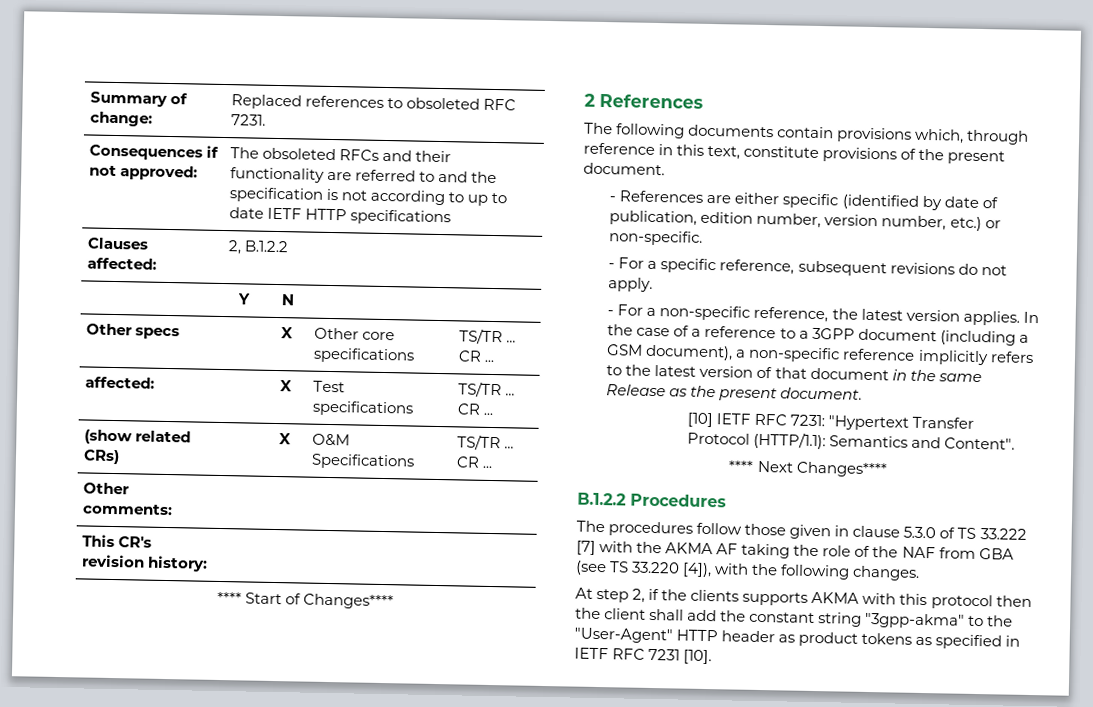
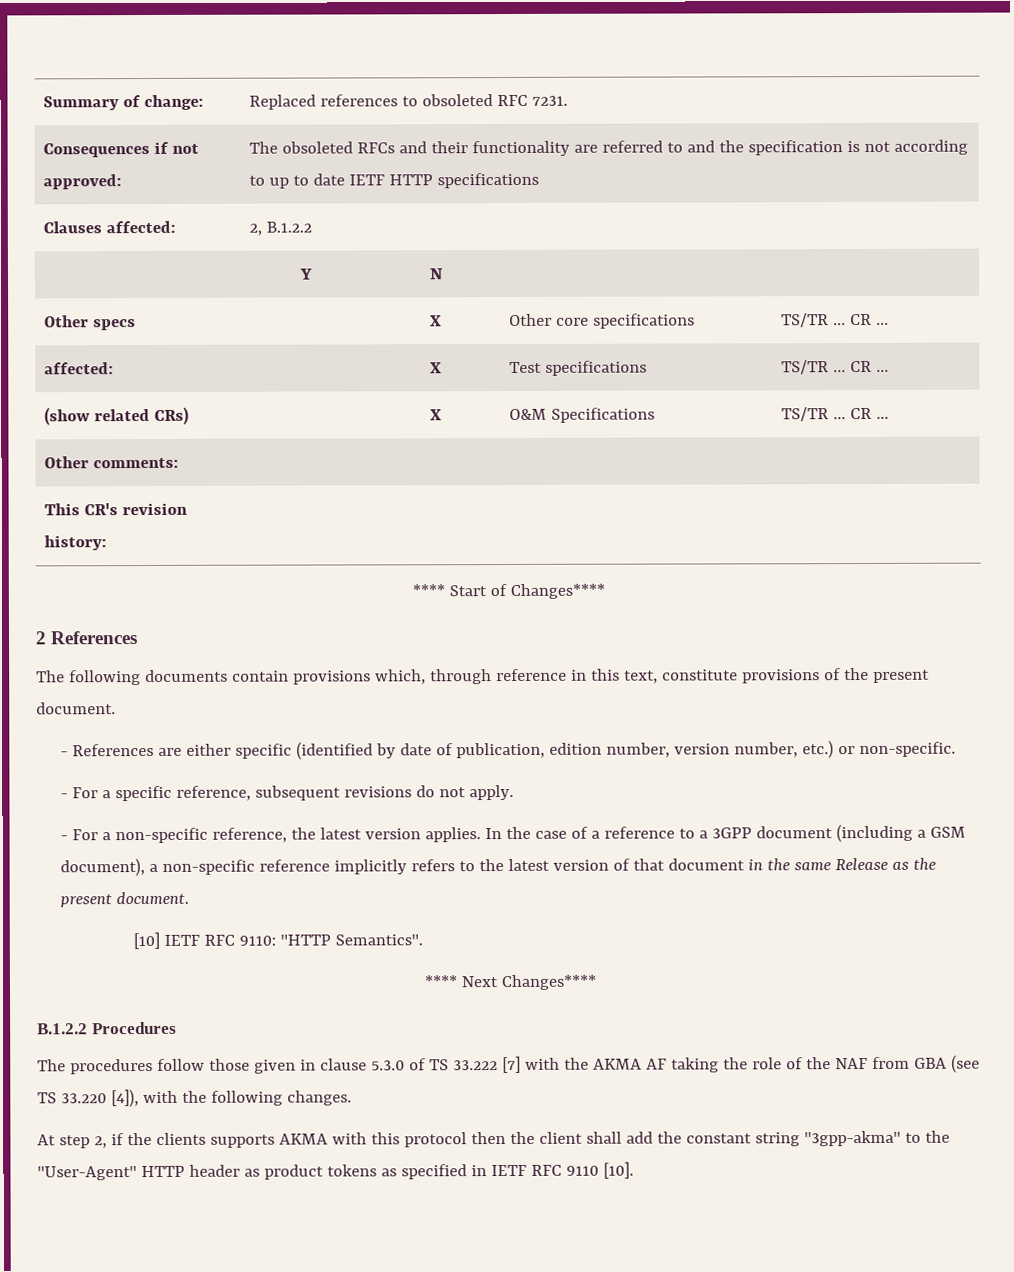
- [10] IETF RFC 7231: "Hypertext Transfer Protocol (HTTP/1.1): Semantics and Content".
+ [10] IETF RFC 9110: "HTTP Semantics".
- At step 2, if the clients supports AKMA with this protocol then the client shall add the constant string "3gpp-akma" to the "User-Agent" HTTP header as product tokens as specified in IETF RFC 7231 [10].
+ At step 2, if the clients supports AKMA with this protocol then the client shall add the constant string "3gpp-akma" to the "User-Agent" HTTP header as product tokens as specified in IETF RFC 9110 [10].

